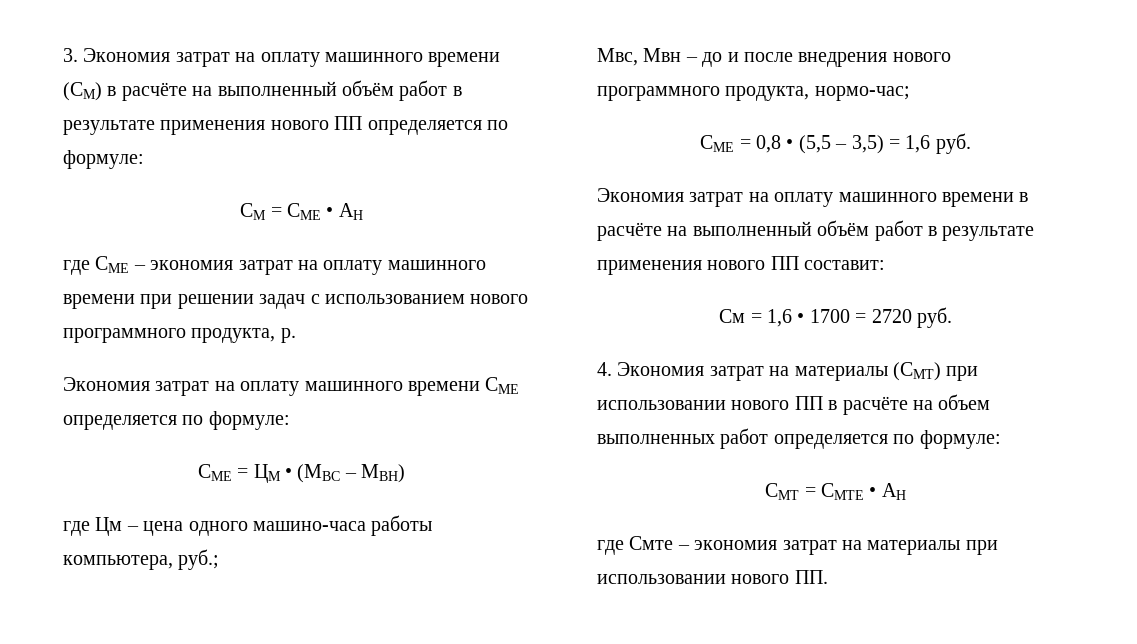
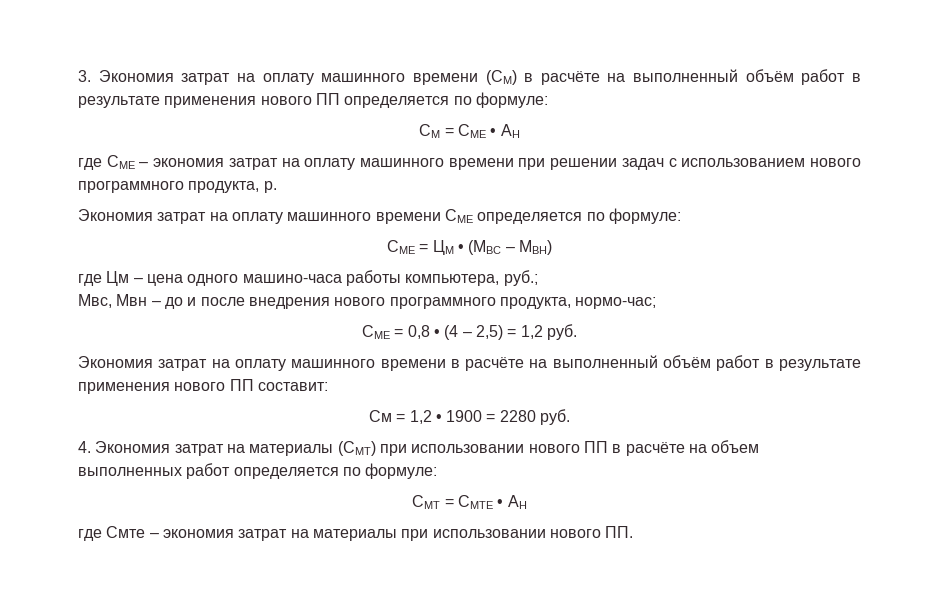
- СМЕ = 0,8 • (5,5 – 3,5) = 1,6 руб.
+ СМЕ = 0,8 • (4 – 2,5) = 1,2 руб.
- См = 1,6 • 1700 = 2720 руб.
+ См = 1,2 • 1900 = 2280 руб.

